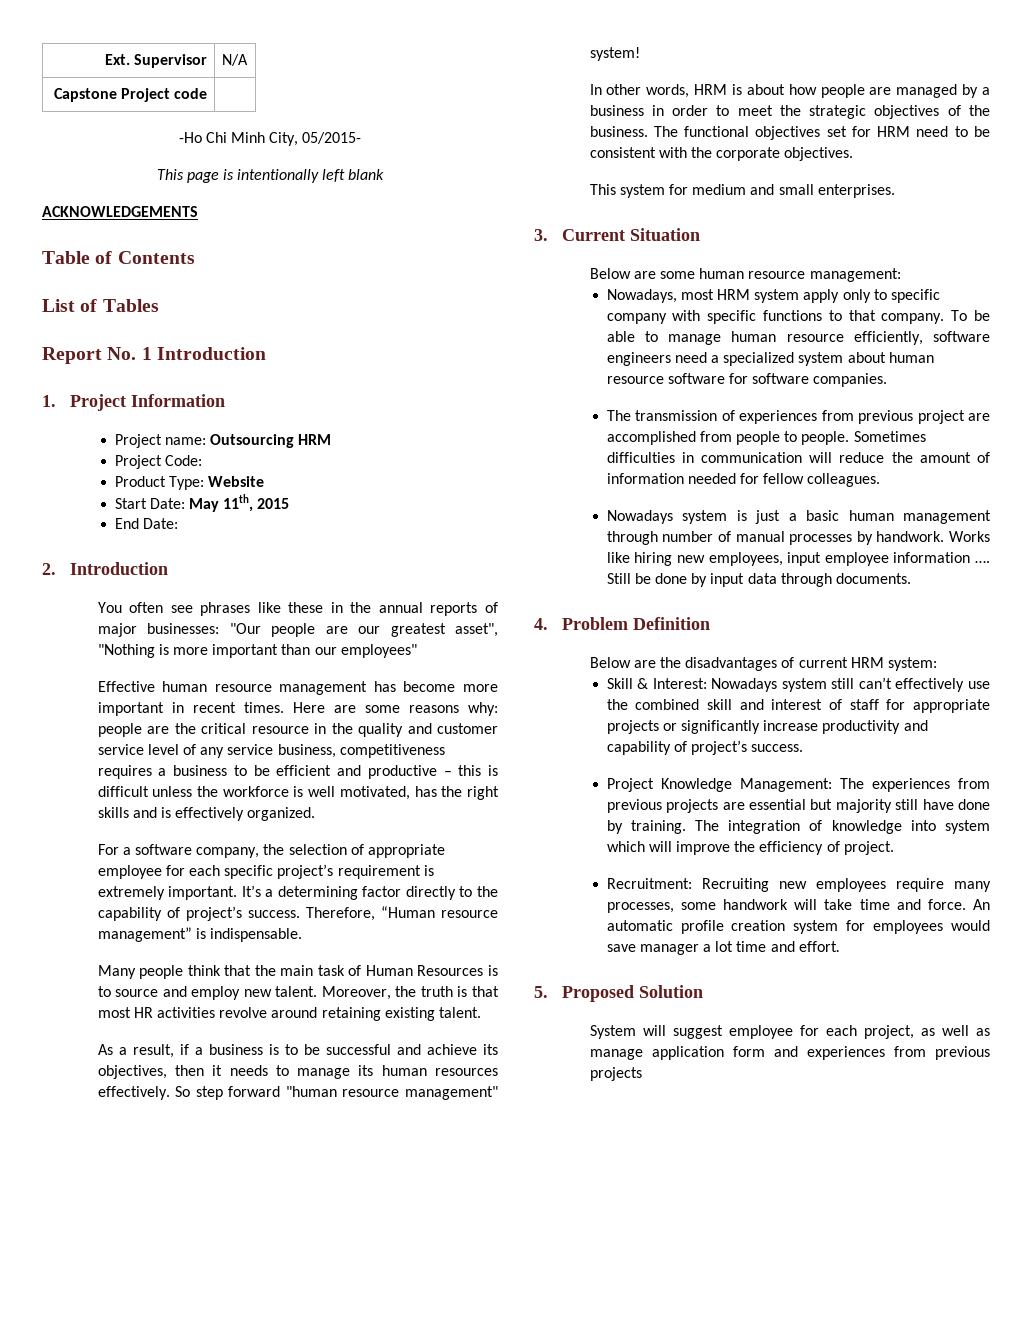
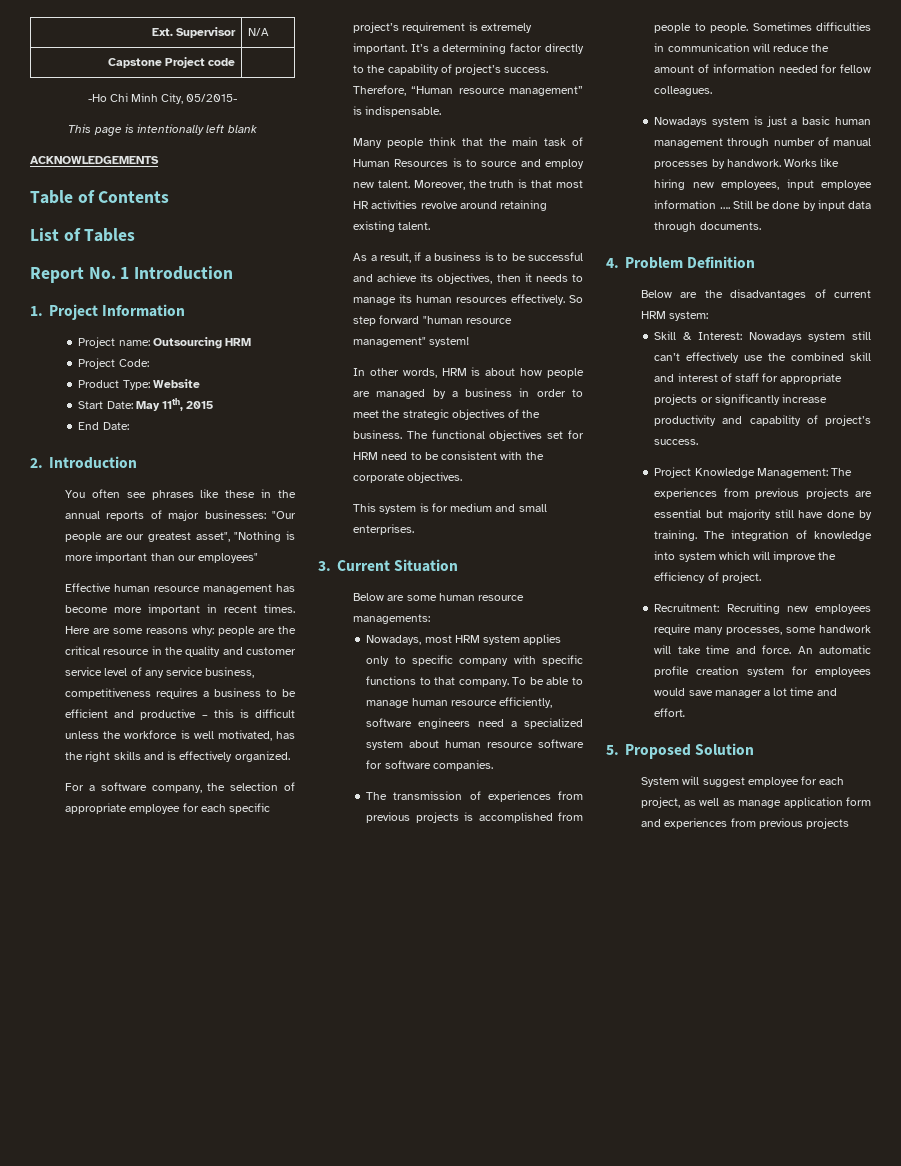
- This system for medium and small enterprises.
+ This system is for medium and small enterprises.
- Below are some human resource management:
+ Below are some human resource managements:
- Nowadays, most HRM system apply only to specific company with specific functions to that company.
+ Nowadays, most HRM system applies only to specific company with specific functions to that company.
- The transmission of experiences from previous project are accomplished from people to people.
+ The transmission of experiences from previous projects is accomplished from people to people.

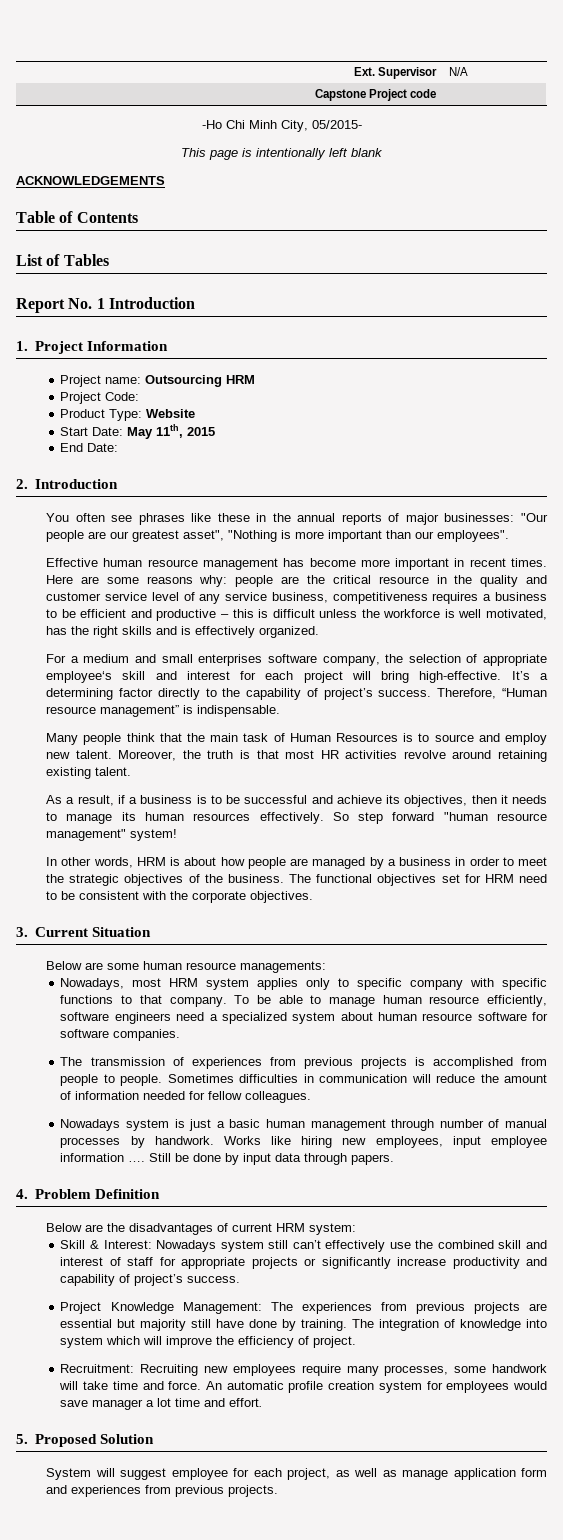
- You often see phrases like these in the annual reports of major businesses: "Our people are our greatest asset", "Nothing is more important than our employees"
+ You often see phrases like these in the annual reports of major businesses: "Our people are our greatest asset", "Nothing is more important than our employees".
- For a software company, the selection of appropriate employee for each specific project’s requirement is extremely important.
+ For a medium and small enterprises software company, the selection of appropriate employee‘s skill and interest for each project will bring high-effective.
- This system is for medium and small enterprises.
- Still be done by input data through documents.
+ Still be done by input data through papers.
- System will suggest employee for each project, as well as manage application form and experiences from previous projects
+ System will suggest employee for each project, as well as manage application form and experiences from previous projects.

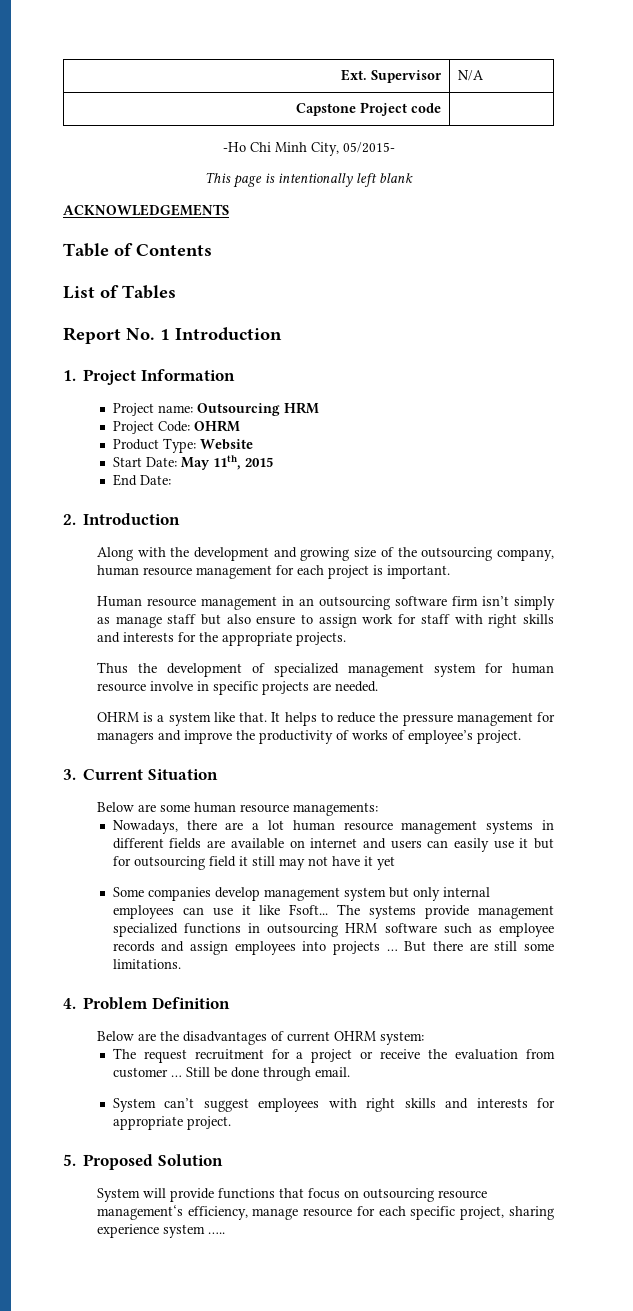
- Project Code:
+ Project Code: OHRM
- You often see phrases like these in the annual reports of major businesses: "Our people are our greatest asset", "Nothing is more important than our employees".
- Effective human resource management has become more important in recent times. Here are some reasons why: people are the critical resource in the quality and customer service level of any service business, competitiveness requires a business to be efficient and productive – this is difficult unless the workforce is well motivated, has the right skills and is effectively organized.
- For a medium and small enterprises software company, the selection of appropriate employee‘s skill and interest for each project will bring high-effective. It’s a determining factor directly to the capability of project’s success. Therefore, “Human resource management” is indispensable.
- Many people think that the main task of Human Resources is to source and employ new talent. Moreover, the truth is that most HR activities revolve around retaining existing talent.
- As a result, if a business is to be successful and achieve its objectives, then it needs to manage its human resources effectively. So step forward "human resource management" system!
- In other words, HRM is about how people are managed by a business in order to meet the strategic objectives of the business. The functional objectives set for HRM need to be consistent with the corporate objectives.
+ Along with the development and growing size of the outsourcing company, human resource management for each project is important.
+ Human resource management in an outsourcing software firm isn’t simply as manage staff but also ensure to assign work for staff with right skills and interests for the appropriate projects.
+ Thus the development of specialized management system for human resource involve in specific projects are needed.
+ OHRM is a system like that. It helps to reduce the pressure management for managers and improve the productivity of works of employee’s project.
- Nowadays, most HRM system applies only to specific company with specific functions to that company. To be able to manage human resource efficiently, software engineers need a specialized system about human resource software for software companies.
- The transmission of experiences from previous projects is accomplished from people to people. Sometimes difficulties in communication will reduce the amount of information needed for fellow colleagues.
- Nowadays system is just a basic human management through number of manual processes by handwork. Works like hiring new employees, input employee information …. Still be done by input data through papers.
+ Nowadays, there are a lot human resource management systems in different fields are available on internet and users can easily use it but for outsourcing field it still may not have it yet
+ Some companies develop management system but only internal employees can use it like Fsoft... The systems provide management specialized functions in outsourcing HRM software such as employee records and assign employees into projects … But there are still some limitations.
- Below are the disadvantages of current HRM system:
+ Below are the disadvantages of current OHRM system:
- Skill & Interest: Nowadays system still can’t effectively use the combined skill and interest of staff for appropriate projects or significantly increase productivity and capability of project’s success.
- Project Knowledge Management: The experiences from previous projects are essential but majority still have done by training. The integration of knowledge into system which will improve the efficiency of project.
- Recruitment: Recruiting new employees require many processes, some handwork will take time and force. An automatic profile creation system for employees would save manager a lot time and effort.
+ The request recruitment for a project or receive the evaluation from customer … Still be done through email.
+ System can’t suggest employees with right skills and interests for appropriate project.
- System will suggest employee for each project, as well as manage application form and experiences from previous projects.
+ System will provide functions that focus on outsourcing resource management‘s efficiency, manage resource for each specific project, sharing experience system …..

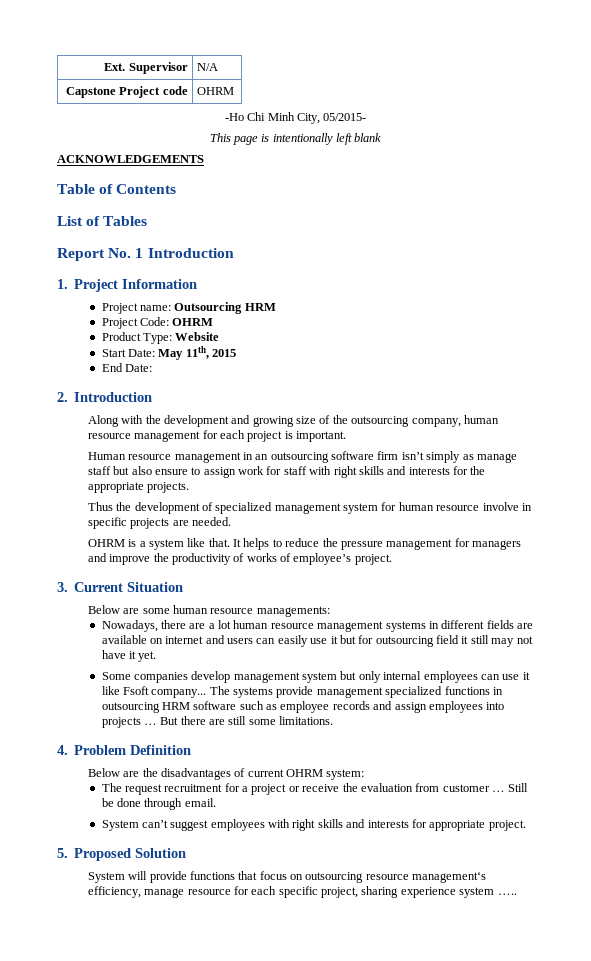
- Capstone Project code |
+ Capstone Project code | OHRM
- Nowadays, there are a lot human resource management systems in different fields are available on internet and users can easily use it but for outsourcing field it still may not have it yet
+ Nowadays, there are a lot human resource management systems in different fields are available on internet and users can easily use it but for outsourcing field it still may not have it yet.
- Some companies develop management system but only internal employees can use it like Fsoft...
+ Some companies develop management system but only internal employees can use it like Fsoft company...

